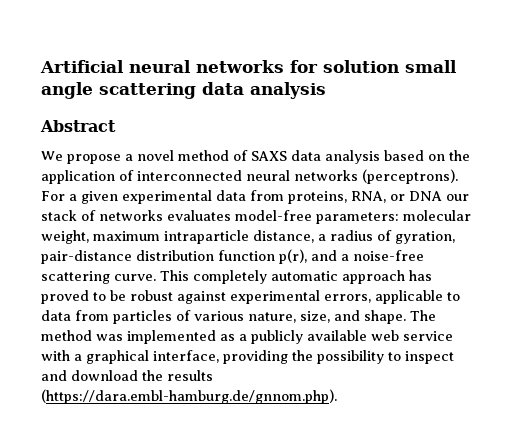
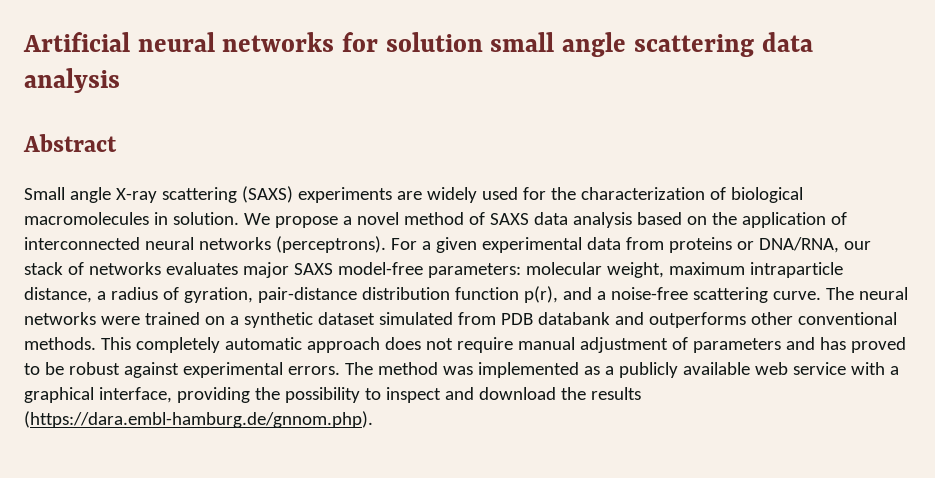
+ Small angle X-ray scattering (SAXS) experiments are widely used for the characterization of biological macromolecules in solution.
- For a given experimental data from proteins, RNA, or DNA our stack of networks evaluates model-free parameters: molecular weight, maximum intraparticle distance, a radius of gyration, pair-distance distribution function p(r), and a noise-free scattering curve.
+ For a given experimental data from proteins or DNA/RNA, our stack of networks evaluates major SAXS model-free parameters: molecular weight, maximum intraparticle distance, a radius of gyration, pair-distance distribution function p(r), and a noise-free scattering curve.
- This completely automatic approach has proved to be robust against experimental errors, applicable to data from particles of various nature, size, and shape.
+ The neural networks were trained on a synthetic dataset simulated from PDB databank and outperforms other conventional methods. This completely automatic approach does not require manual adjustment of parameters and has proved to be robust against experimental errors.

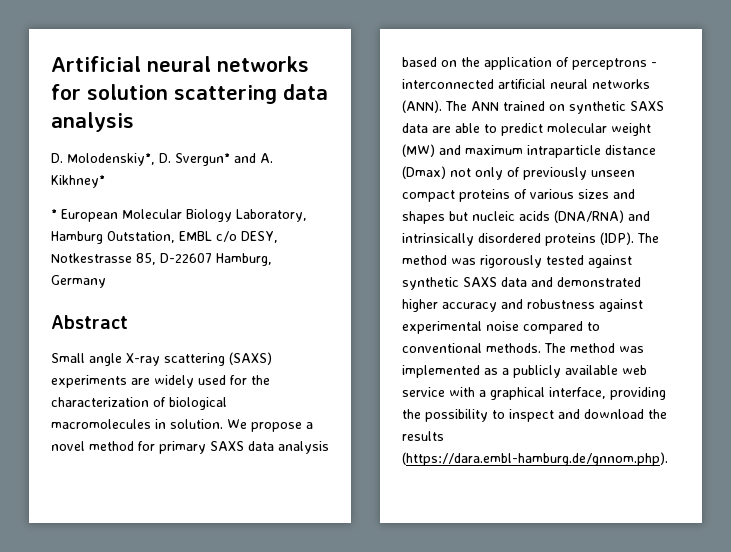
- Artificial neural networks for solution small angle scattering data analysis
+ Artificial neural networks for solution scattering data analysis
+ D. Molodenskiy*, D. Svergun* and A. Kikhney*
+ * European Molecular Biology Laboratory, Hamburg Outstation, EMBL c/o DESY, Notkestrasse 85, D-22607 Hamburg, Germany
- We propose a novel method of SAXS data analysis based on the application of interconnected neural networks (perceptrons). For a given experimental data from proteins or DNA/RNA, our stack of networks evaluates major SAXS model-free parameters: molecular weight, maximum intraparticle distance, a radius of gyration, pair-distance distribution function p(r), and a noise-free scattering curve. The neural networks were trained on a synthetic dataset simulated from PDB databank and outperforms other conventional methods. This completely automatic approach does not require manual adjustment of parameters and has proved to be robust against experimental errors.
+ We propose a novel method for primary SAXS data analysis based on the application of perceptrons - interconnected artificial neural networks (ANN). The ANN trained on synthetic SAXS data are able to predict molecular weight (MW) and maximum intraparticle distance (Dmax) not only of previously unseen compact proteins of various sizes and shapes but nucleic acids (DNA/RNA) and intrinsically disordered proteins (IDP). The method was rigorously tested against synthetic SAXS data and demonstrated higher accuracy and robustness against experimental noise compared to conventional methods.

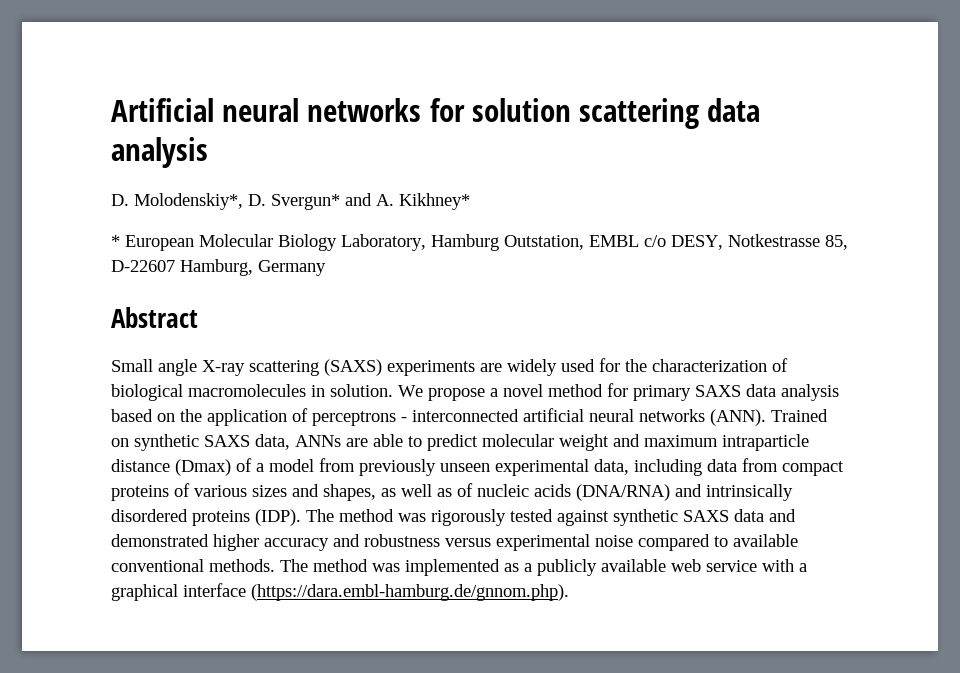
- The ANN trained on synthetic SAXS data are able to predict molecular weight (MW) and maximum intraparticle distance (Dmax) not only of previously unseen compact proteins of various sizes and shapes but nucleic acids (DNA/RNA) and intrinsically disordered proteins (IDP).
+ Trained on synthetic SAXS data, ANNs are able to predict molecular weight and maximum intraparticle distance (Dmax) of a model from previously unseen experimental data, including data from compact proteins of various sizes and shapes, as well as of nucleic acids (DNA/RNA) and intrinsically disordered proteins (IDP).
- The method was rigorously tested against synthetic SAXS data and demonstrated higher accuracy and robustness against experimental noise compared to conventional methods.
+ The method was rigorously tested against synthetic SAXS data and demonstrated higher accuracy and robustness versus experimental noise compared to available conventional methods.
- The method was implemented as a publicly available web service with a graphical interface, providing the possibility to inspect and download the results (https://dara.embl-hamburg.de/gnnom.php).
+ The method was implemented as a publicly available web service with a graphical interface (https://dara.embl-hamburg.de/gnnom.php).

